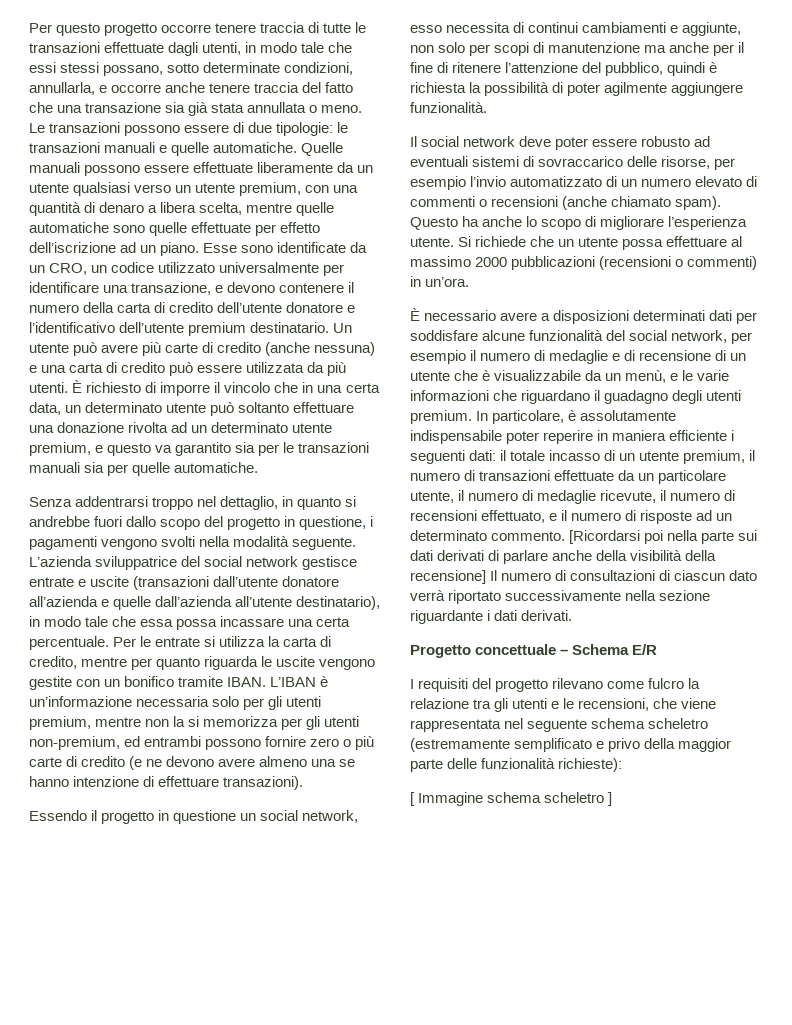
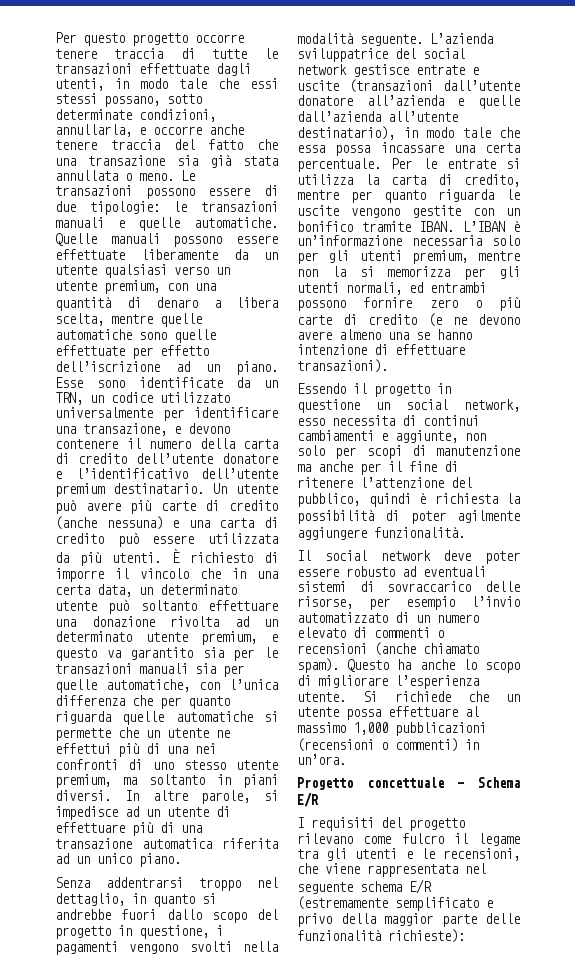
- Esse sono identificate da un CRO, un codice utilizzato universalmente per identificare una transazione, e devono contenere il numero della carta di credito dell’utente donatore e l’identificativo dell’utente premium destinatario.
+ Esse sono identificate da un TRN, un codice utilizzato universalmente per identificare una transazione, e devono contenere il numero della carta di credito dell’utente donatore e l’identificativo dell’utente premium destinatario.
- È richiesto di imporre il vincolo che in una certa data, un determinato utente può soltanto effettuare una donazione rivolta ad un determinato utente premium, e questo va garantito sia per le transazioni manuali sia per quelle automatiche.
+ È richiesto di imporre il vincolo che in una certa data, un determinato utente può soltanto effettuare una donazione rivolta ad un determinato utente premium, e questo va garantito sia per le transazioni manuali sia per quelle automatiche, con l’unica differenza che per quanto riguarda quelle automatiche si permette che un utente ne effettui più di una nei confronti di uno stesso utente premium, ma soltanto in piani diversi. In altre parole, si impedisce ad un utente di effettuare più di una transazione automatica riferita ad un unico piano.
- L’IBAN è un’informazione necessaria solo per gli utenti premium, mentre non la si memorizza per gli utenti non-premium, ed entrambi possono fornire zero o più carte di credito (e ne devono avere almeno una se hanno intenzione di effettuare transazioni).
+ L’IBAN è un’informazione necessaria solo per gli utenti premium, mentre non la si memorizza per gli utenti normali, ed entrambi possono fornire zero o più carte di credito (e ne devono avere almeno una se hanno intenzione di effettuare transazioni).
- Si richiede che un utente possa effettuare al massimo 2000 pubblicazioni (recensioni o commenti) in un’ora.
+ Si richiede che un utente possa effettuare al massimo 1,000 pubblicazioni (recensioni o commenti) in un’ora.
- È necessario avere a disposizioni determinati dati per soddisfare alcune funzionalità del social network, per esempio il numero di medaglie e di recensione di un utente che è visualizzabile da un menù, e le varie informazioni che riguardano il guadagno degli utenti premium. In particolare, è assolutamente indispensabile poter reperire in maniera efficiente i seguenti dati: il totale incasso di un utente premium, il numero di transazioni effettuate da un particolare utente, il numero di medaglie ricevute, il numero di recensioni effettuato, e il numero di risposte ad un determinato commento. [Ricordarsi poi nella parte sui dati derivati di parlare anche della visibilità della recensione] Il numero di consultazioni di ciascun dato verrà riportato successivamente nella sezione riguardante i dati derivati.
- I requisiti del progetto rilevano come fulcro la relazione tra gli utenti e le recensioni, che viene rappresentata nel seguente schema scheletro (estremamente semplificato e privo della maggior parte delle funzionalità richieste):
+ I requisiti del progetto rilevano come fulcro il legame tra gli utenti e le recensioni, che viene rappresentata nel seguente schema E/R (estremamente semplificato e privo della maggior parte delle funzionalità richieste):
- [ Immagine schema scheletro ]

